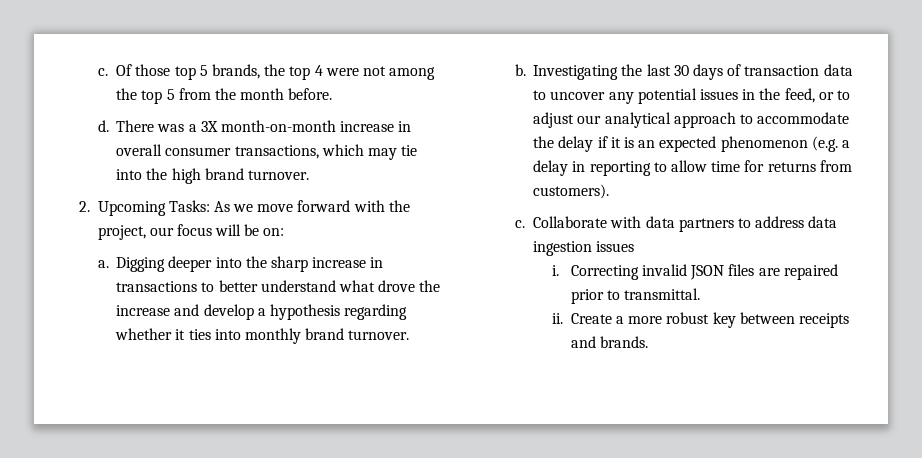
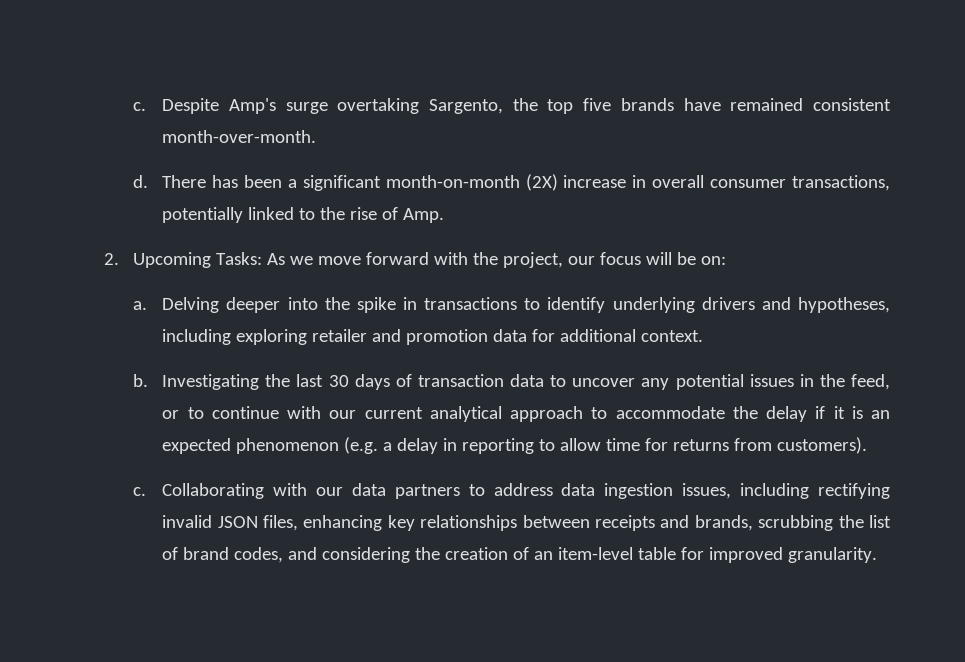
- c. Of those top 5 brands, the top 4 were not among the top 5 from the month before.
- d. There was a 3X month-on-month increase in overall consumer transactions, which may tie into the high brand turnover.
+ c. Despite Amp's surge overtaking Sargento, the top five brands have remained consistent month-over-month.
+ d. There has been a significant month-on-month (2X) increase in overall consumer transactions, potentially linked to the rise of Amp.
- Digging deeper into the sharp increase in transactions to better understand what drove the increase and develop a hypothesis regarding whether it ties into monthly brand turnover.
+ Delving deeper into the spike in transactions to identify underlying drivers and hypotheses, including exploring retailer and promotion data for additional context.
- Investigating the last 30 days of transaction data to uncover any potential issues in the feed, or to adjust our analytical approach to accommodate the delay if it is an expected phenomenon (e.g. a delay in reporting to allow time for returns from customers).
+ Investigating the last 30 days of transaction data to uncover any potential issues in the feed, or to continue with our current analytical approach to accommodate the delay if it is an expected phenomenon (e.g. a delay in reporting to allow time for returns from customers).
- Collaborate with data partners to address data ingestion issues
- i. Correcting invalid JSON files are repaired prior to transmittal.
- ii. Create a more robust key between receipts and brands.
+ Collaborating with our data partners to address data ingestion issues, including rectifying invalid JSON files, enhancing key relationships between receipts and brands, scrubbing the list of brand codes, and considering the creation of an item-level table for improved granularity.

